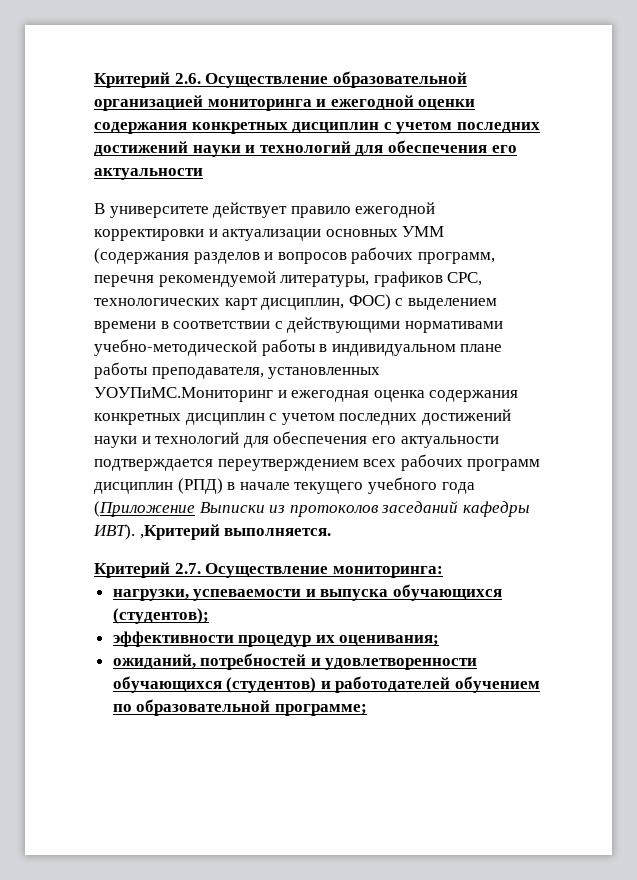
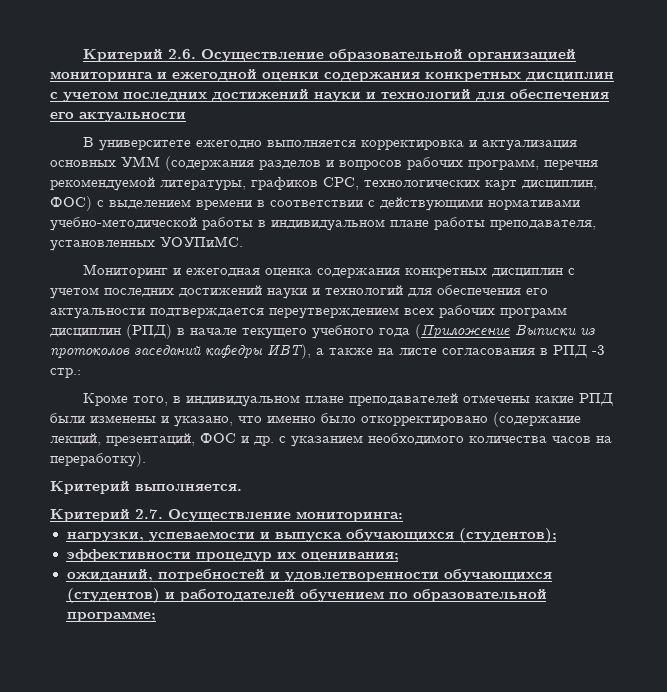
- В университете действует правило ежегодной корректировки и актуализации основных УММ (содержания разделов и вопросов рабочих программ, перечня рекомендуемой литературы, графиков СРС, технологических карт дисциплин, ФОС) с выделением времени в соответствии с действующими нормативами учебно-методической работы в индивидуальном плане работы преподавателя, установленных УОУПиМС.Мониторинг и ежегодная оценка содержания конкретных дисциплин с учетом последних достижений науки и технологий для обеспечения его актуальности подтверждается переутверждением всех рабочих программ дисциплин (РПД) в начале текущего учебного года (Приложение Выписки из протоколов заседаний кафедры ИВТ). ,Критерий выполняется.
+ В университете ежегодно выполняется корректировка и актуализация основных УММ (содержания разделов и вопросов рабочих программ, перечня рекомендуемой литературы, графиков СРС, технологических карт дисциплин, ФОС) с выделением времени в соответствии с действующими нормативами учебно-методической работы в индивидуальном плане работы преподавателя, установленных УОУПиМС.
+ Мониторинг и ежегодная оценка содержания конкретных дисциплин с учетом последних достижений науки и технологий для обеспечения его актуальности подтверждается переутверждением всех рабочих программ дисциплин (РПД) в начале текущего учебного года (Приложение Выписки из протоколов заседаний кафедры ИВТ), а также на листе согласования в РПД -3 стр.:
+ Кроме того, в индивидуальном плане преподавателей отмечены какие РПД были изменены и указано, что именно было откорректировано (содержание лекций, презентаций, ФОС и др. с указанием необходимого количества часов на переработку).
+ Критерий выполняется.

